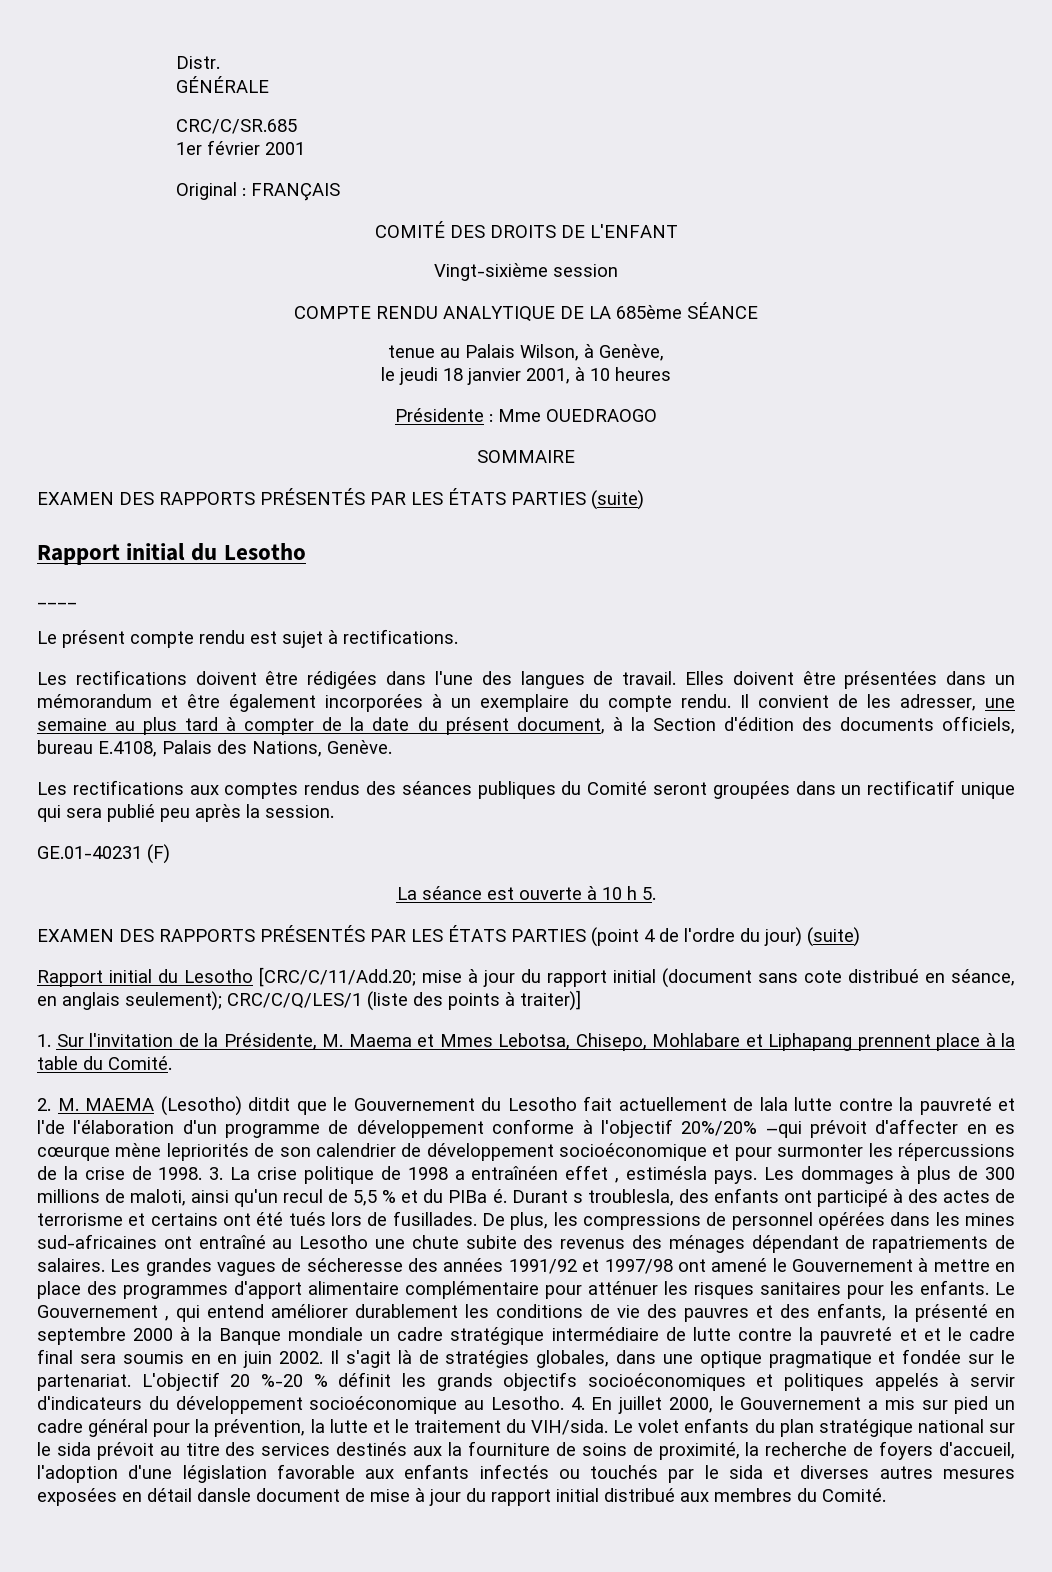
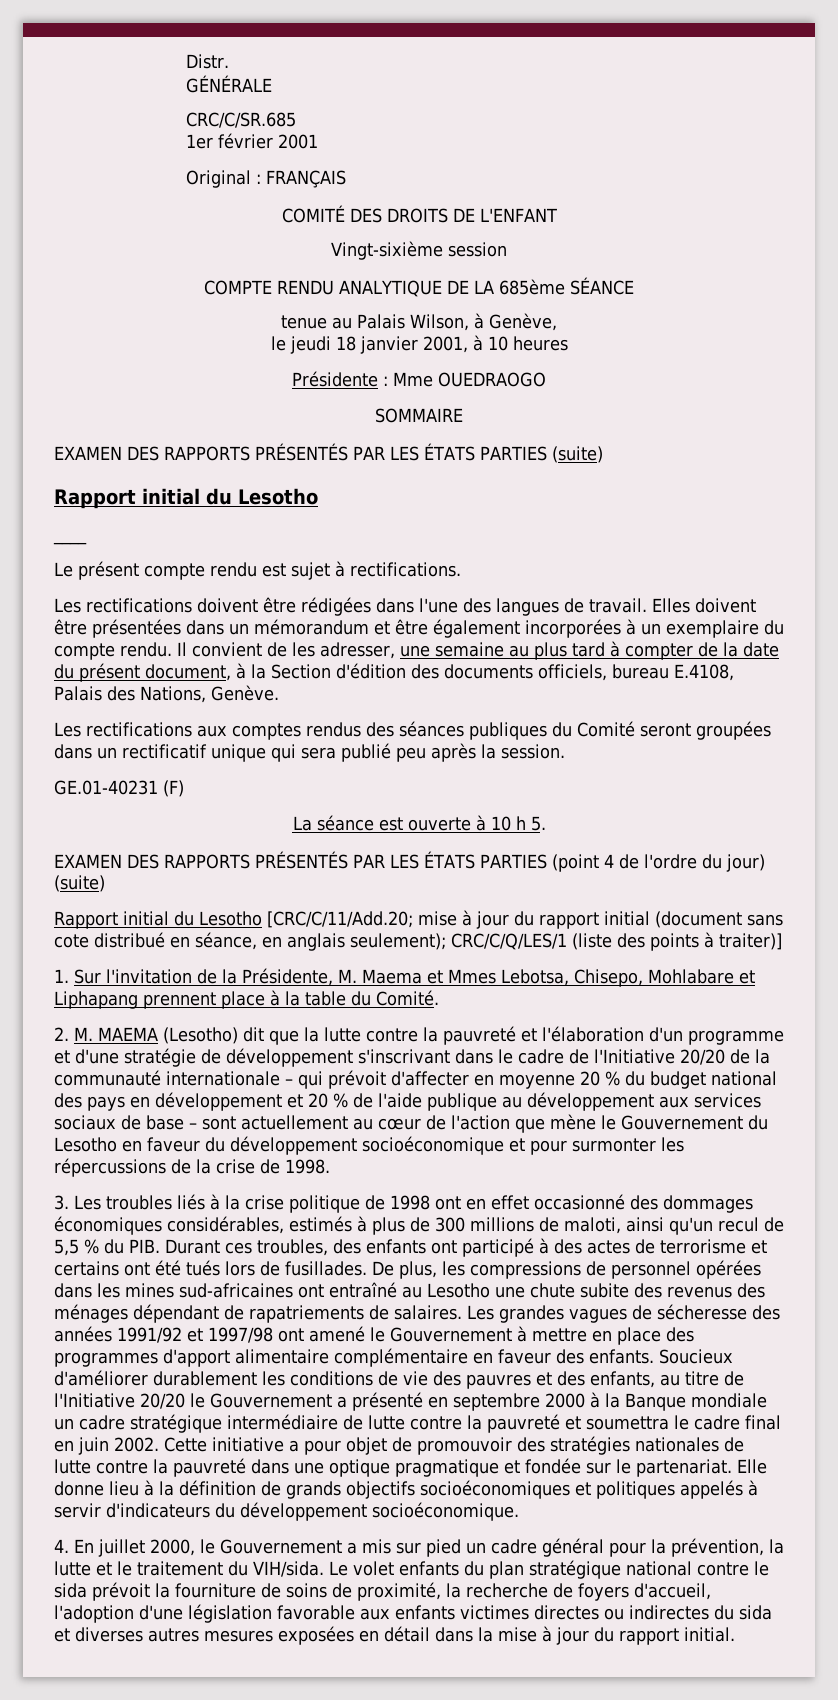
- 2. M. MAEMA (Lesotho) ditdit que le Gouvernement du Lesotho fait actuellement de lala lutte contre la pauvreté et l'de l'élaboration d'un programme de développement conforme à l'objectif 20%/20% –qui prévoit d'affecter en es cœurque mène lepriorités de son calendrier de développement socioéconomique et pour surmonter les répercussions de la crise de 1998. 3. La crise politique de 1998 a entraînéen effet , estimésla pays. Les dommages à plus de 300 millions de maloti, ainsi qu'un recul de 5,5 % et du PIBa é. Durant s troublesla, des enfants ont participé à des actes de terrorisme et certains ont été tués lors de fusillades.
+ 2. M. MAEMA (Lesotho) dit que la lutte contre la pauvreté et l'élaboration d'un programme et d'une stratégie de développement s'inscrivant dans le cadre de l'Initiative 20/20 de la communauté internationale – qui prévoit d'affecter en moyenne 20 % du budget national des pays en développement et 20 % de l'aide publique au développement aux services sociaux de base – sont actuellement au cœur de l'action que mène le Gouvernement du Lesotho en faveur du développement socioéconomique et pour surmonter les répercussions de la crise de 1998.
+ 3. Les troubles liés à la crise politique de 1998 ont en effet occasionné des dommages économiques considérables, estimés à plus de 300 millions de maloti, ainsi qu'un recul de 5,5 % du PIB. Durant ces troubles, des enfants ont participé à des actes de terrorisme et certains ont été tués lors de fusillades.
- Les grandes vagues de sécheresse des années 1991/92 et 1997/98 ont amené le Gouvernement à mettre en place des programmes d'apport alimentaire complémentaire pour atténuer les risques sanitaires pour les enfants. Le Gouvernement , qui entend améliorer durablement les conditions de vie des pauvres et des enfants, Ia présenté en septembre 2000 à la Banque mondiale un cadre stratégique intermédiaire de lutte contre la pauvreté et et le cadre final sera soumis en en juin 2002. Il s'agit là de stratégies globales, dans une optique pragmatique et fondée sur le partenariat.
+ Les grandes vagues de sécheresse des années 1991/92 et 1997/98 ont amené le Gouvernement à mettre en place des programmes d'apport alimentaire complémentaire en faveur des enfants. Soucieux d'améliorer durablement les conditions de vie des pauvres et des enfants, au titre de l'Initiative 20/20 le Gouvernement a présenté en septembre 2000 à la Banque mondiale un cadre stratégique intermédiaire de lutte contre la pauvreté et soumettra le cadre final en juin 2002. Cette initiative a pour objet de promouvoir des stratégies nationales de lutte contre la pauvreté dans une optique pragmatique et fondée sur le partenariat.
- L'objectif 20 %-20 % définit les grands objectifs socioéconomiques et politiques appelés à servir d'indicateurs du développement socioéconomique au Lesotho. 4. En juillet 2000, le Gouvernement a mis sur pied un cadre général pour la prévention, la lutte et le traitement du VIH/sida.
+ Elle donne lieu à la définition de grands objectifs socioéconomiques et politiques appelés à servir d'indicateurs du développement socioéconomique.
+ 4. En juillet 2000, le Gouvernement a mis sur pied un cadre général pour la prévention, la lutte et le traitement du VIH/sida.
- Le volet enfants du plan stratégique national sur le sida prévoit au titre des services destinés aux la fourniture de soins de proximité, la recherche de foyers d'accueil, l'adoption d'une législation favorable aux enfants infectés ou touchés par le sida et diverses autres mesures exposées en détail dansle document de mise à jour du rapport initial distribué aux membres du Comité.
+ Le volet enfants du plan stratégique national contre le sida prévoit la fourniture de soins de proximité, la recherche de foyers d'accueil, l'adoption d'une législation favorable aux enfants victimes directes ou indirectes du sida et diverses autres mesures exposées en détail dans la mise à jour du rapport initial.

